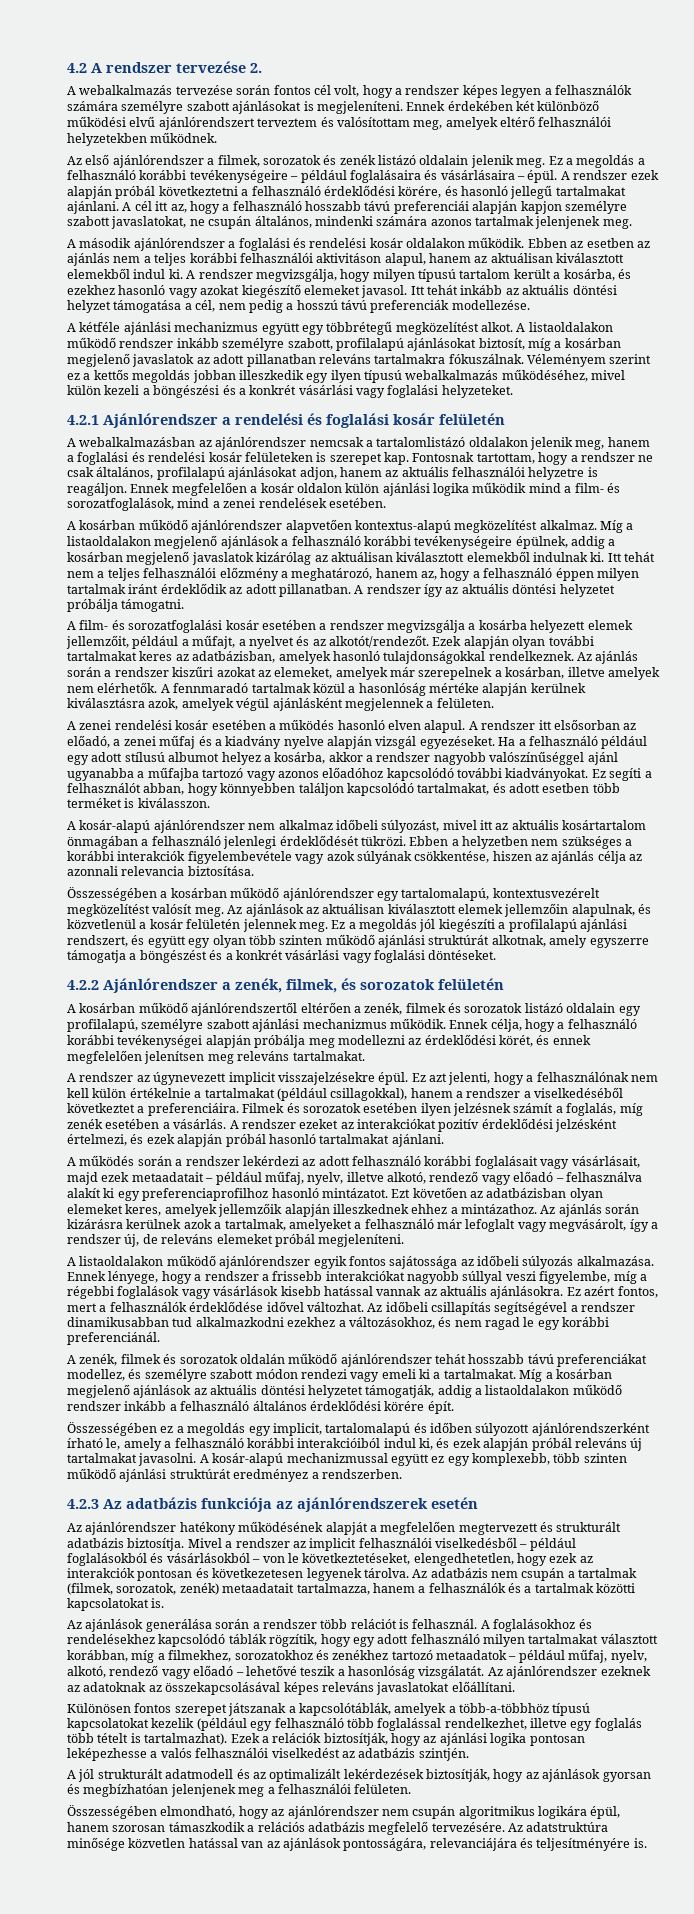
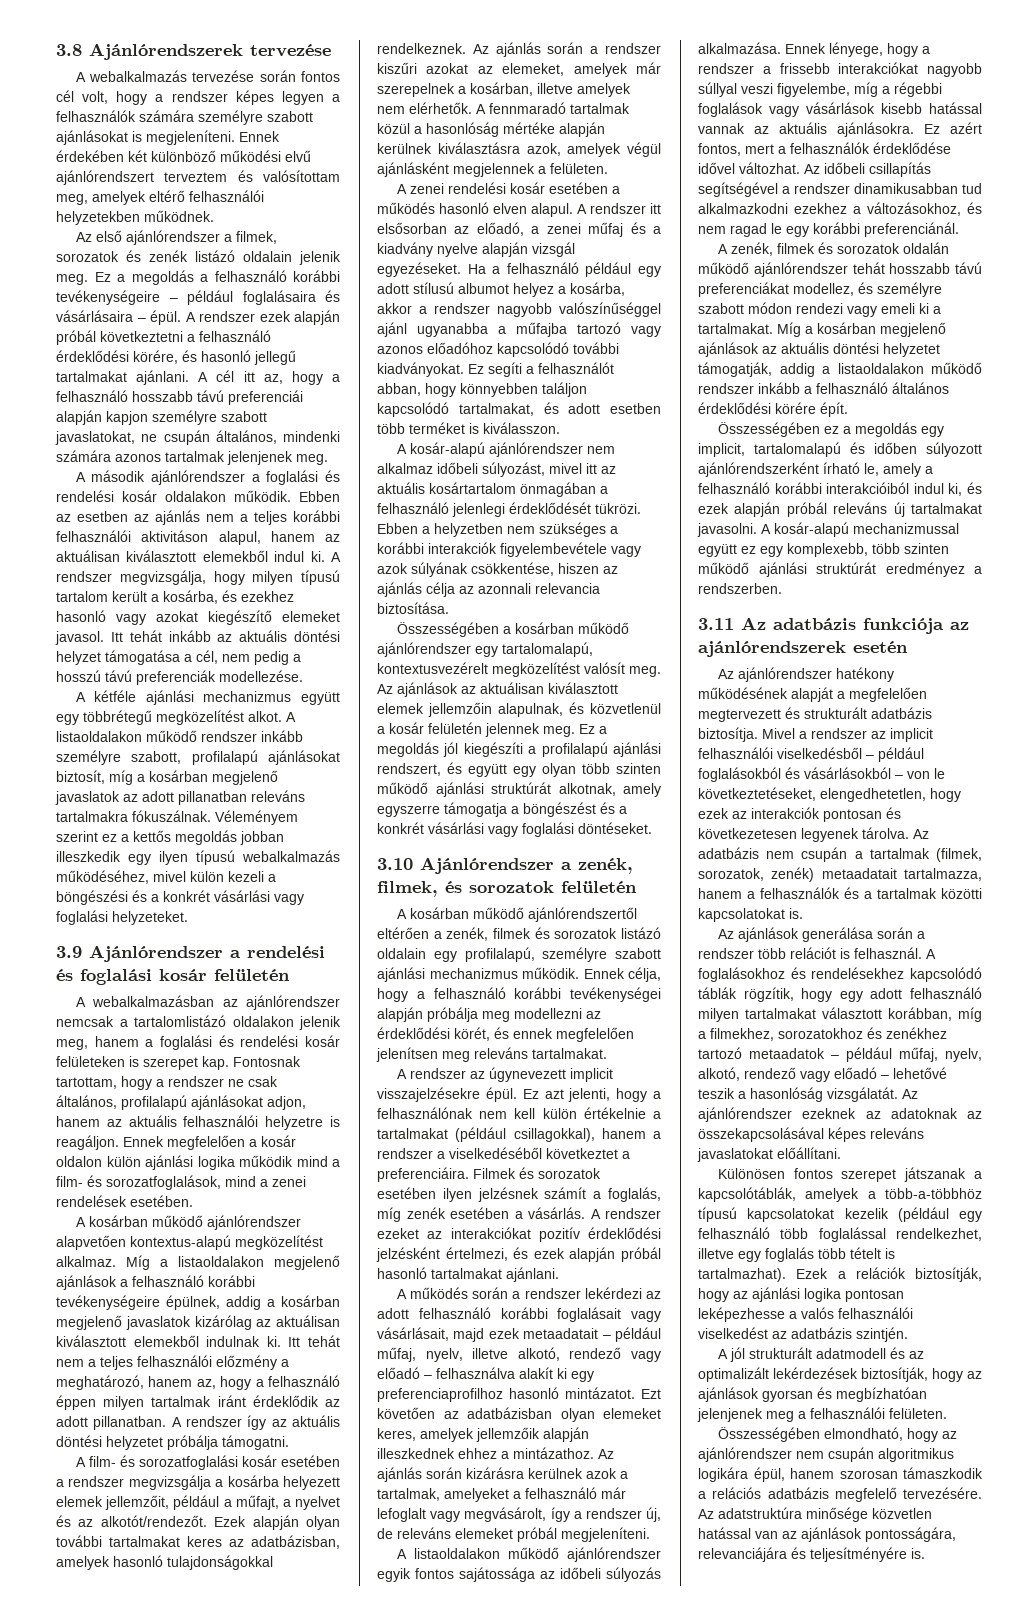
- 4.2 A rendszer tervezése 2.
+ 3.8 Ajánlórendszerek tervezése
- 4.2.1 Ajánlórendszer a rendelési és foglalási kosár felületén
+ 3.9 Ajánlórendszer a rendelési és foglalási kosár felületén
- 4.2.2 Ajánlórendszer a zenék, filmek, és sorozatok felületén
+ 3.10 Ajánlórendszer a zenék, filmek, és sorozatok felületén
- 4.2.3 Az adatbázis funkciója az ajánlórendszerek esetén
+ 3.11 Az adatbázis funkciója az ajánlórendszerek esetén

